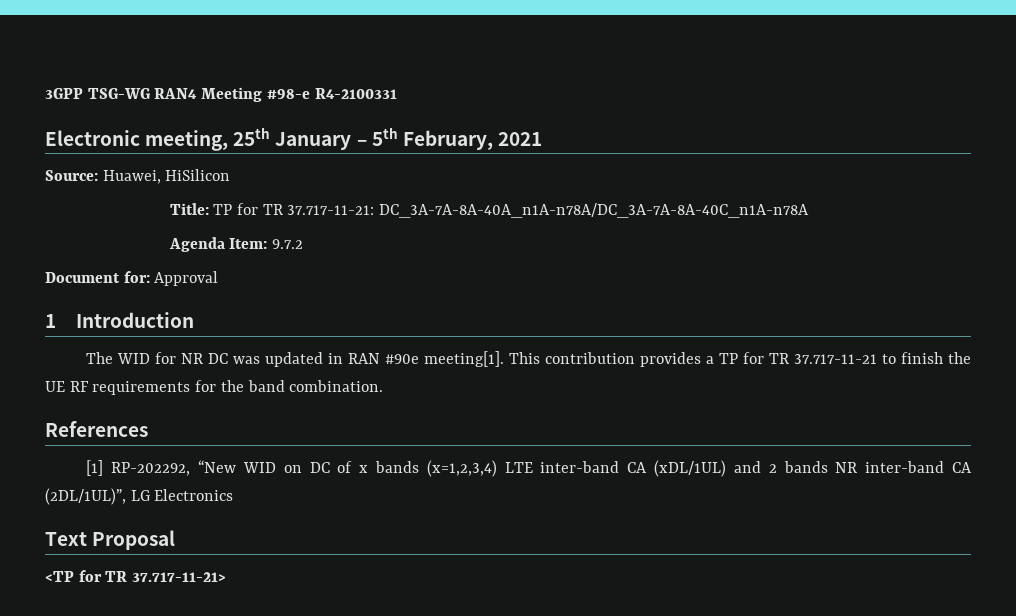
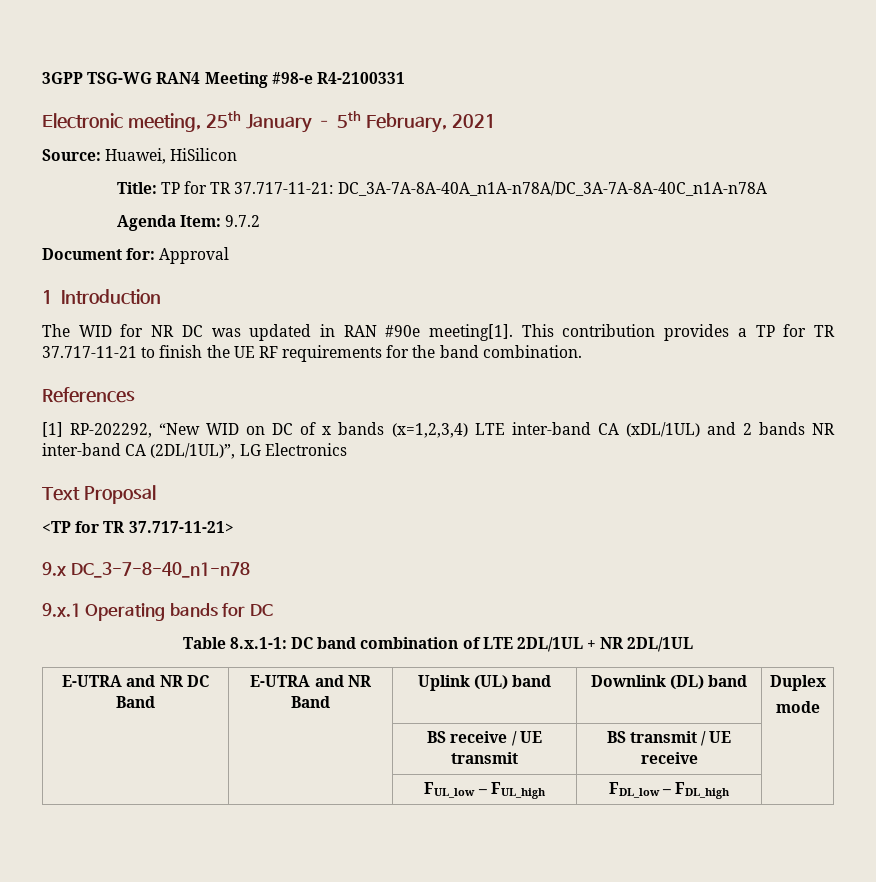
+ 9.x DC_3-7-8-40_n1-n78
+ 9.x.1 Operating bands for DC
+ Table 8.x.1-1: DC band combination of LTE 2DL/1UL + NR 2DL/1UL
+ E-UTRA and NR DC Band | E-UTRA and NR Band | Uplink (UL) band | Downlink (DL) band | Duplex
+ mode
+ | | BS receive / UE transmit | BS transmit / UE receive |
+ | | FUL_low – FUL_high | FDL_low – FDL_high |

